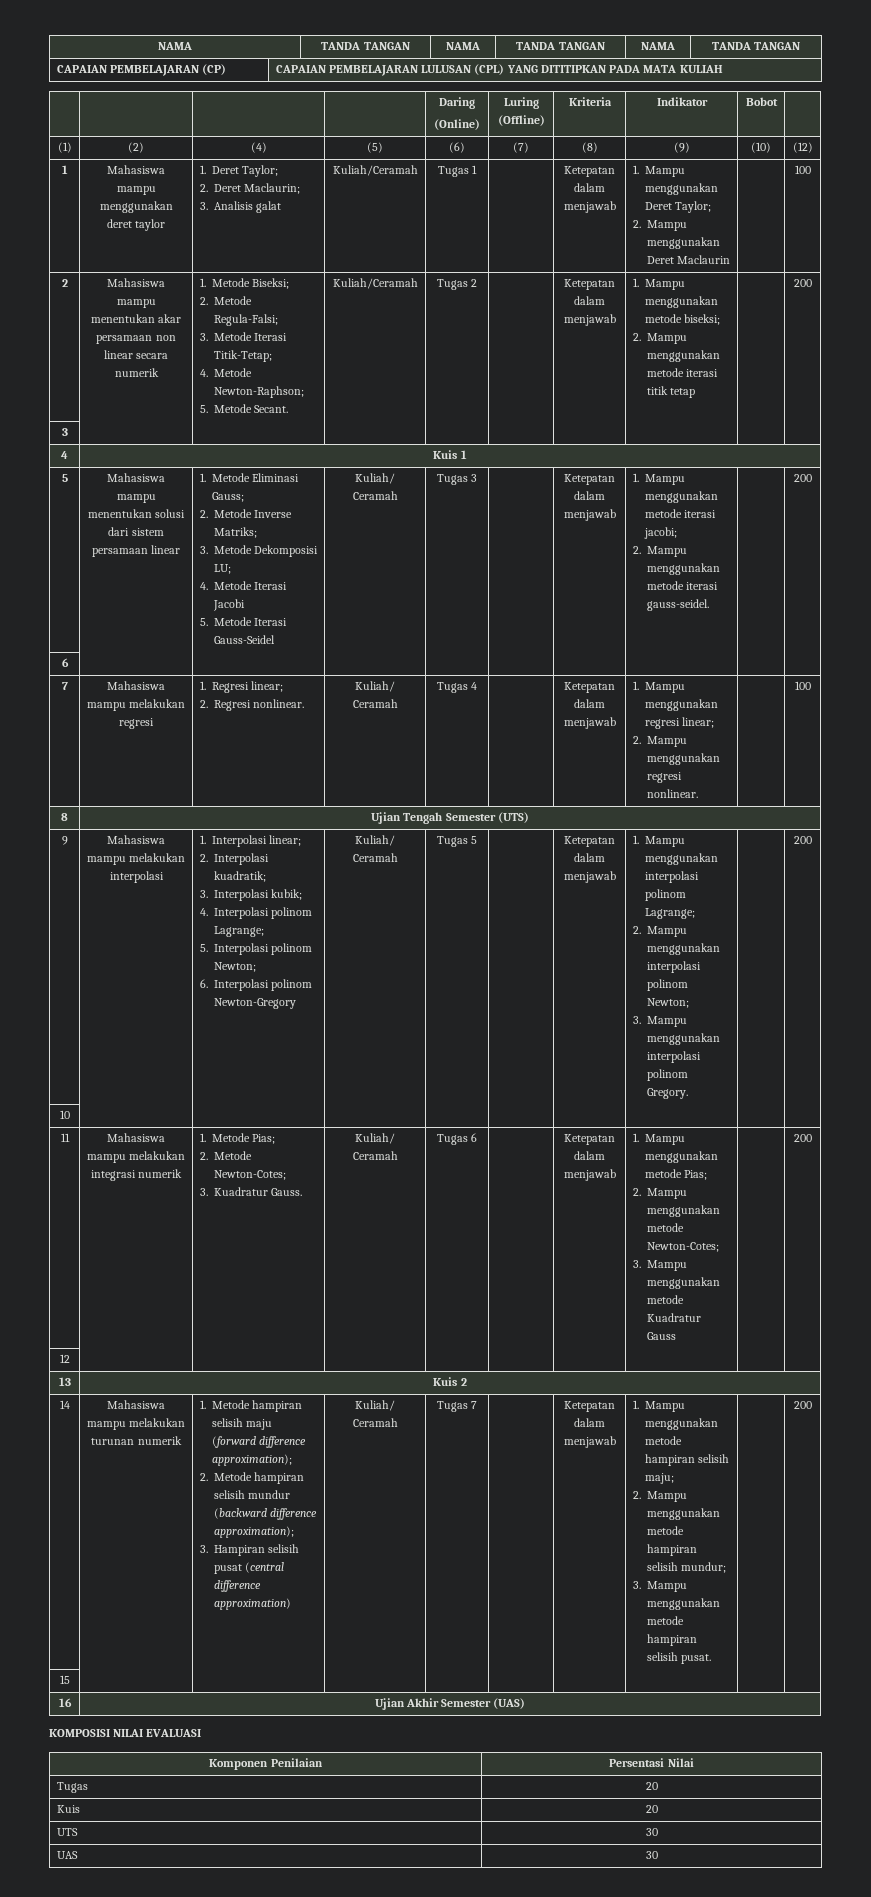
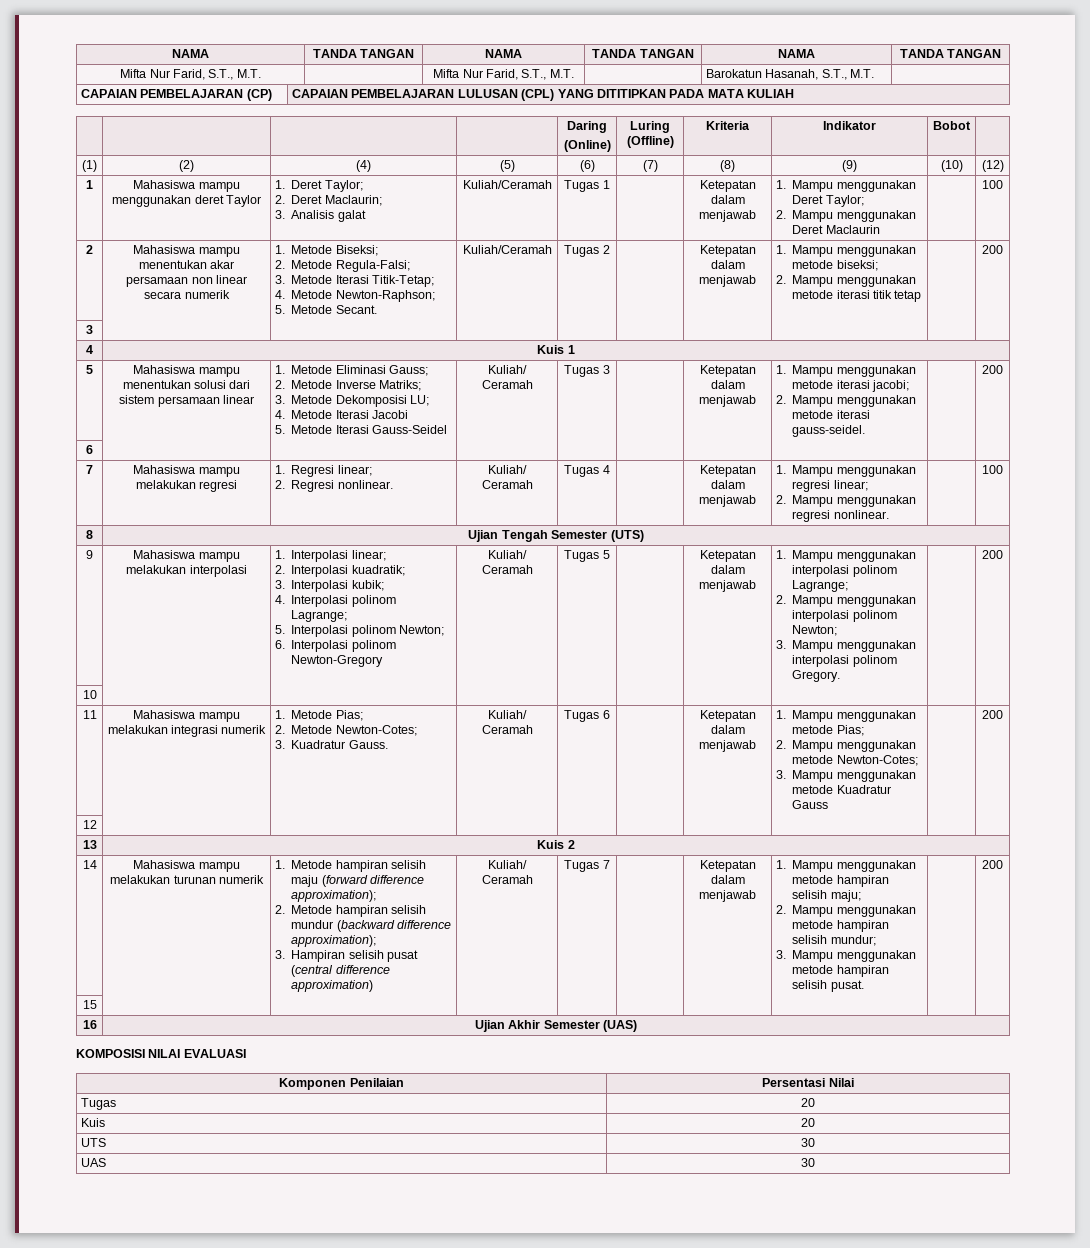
+ Mifta Nur Farid, S.T., M.T. | | Mifta Nur Farid, S.T., M.T. | | Barokatun Hasanah, S.T., M.T. |
- 1 | Mahasiswa mampu menggunakan deret taylor | 1. Deret Taylor;
+ 1 | Mahasiswa mampu menggunakan deret Taylor | 1. Deret Taylor;

